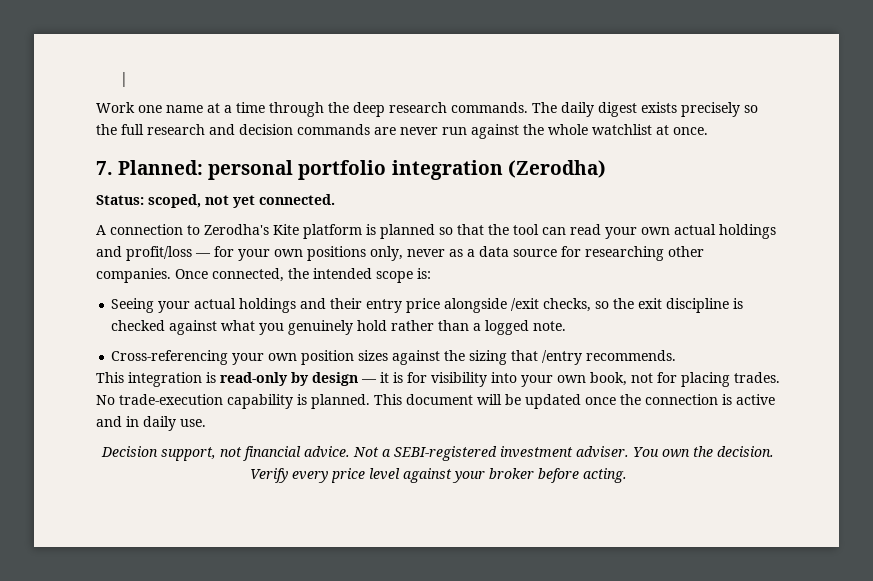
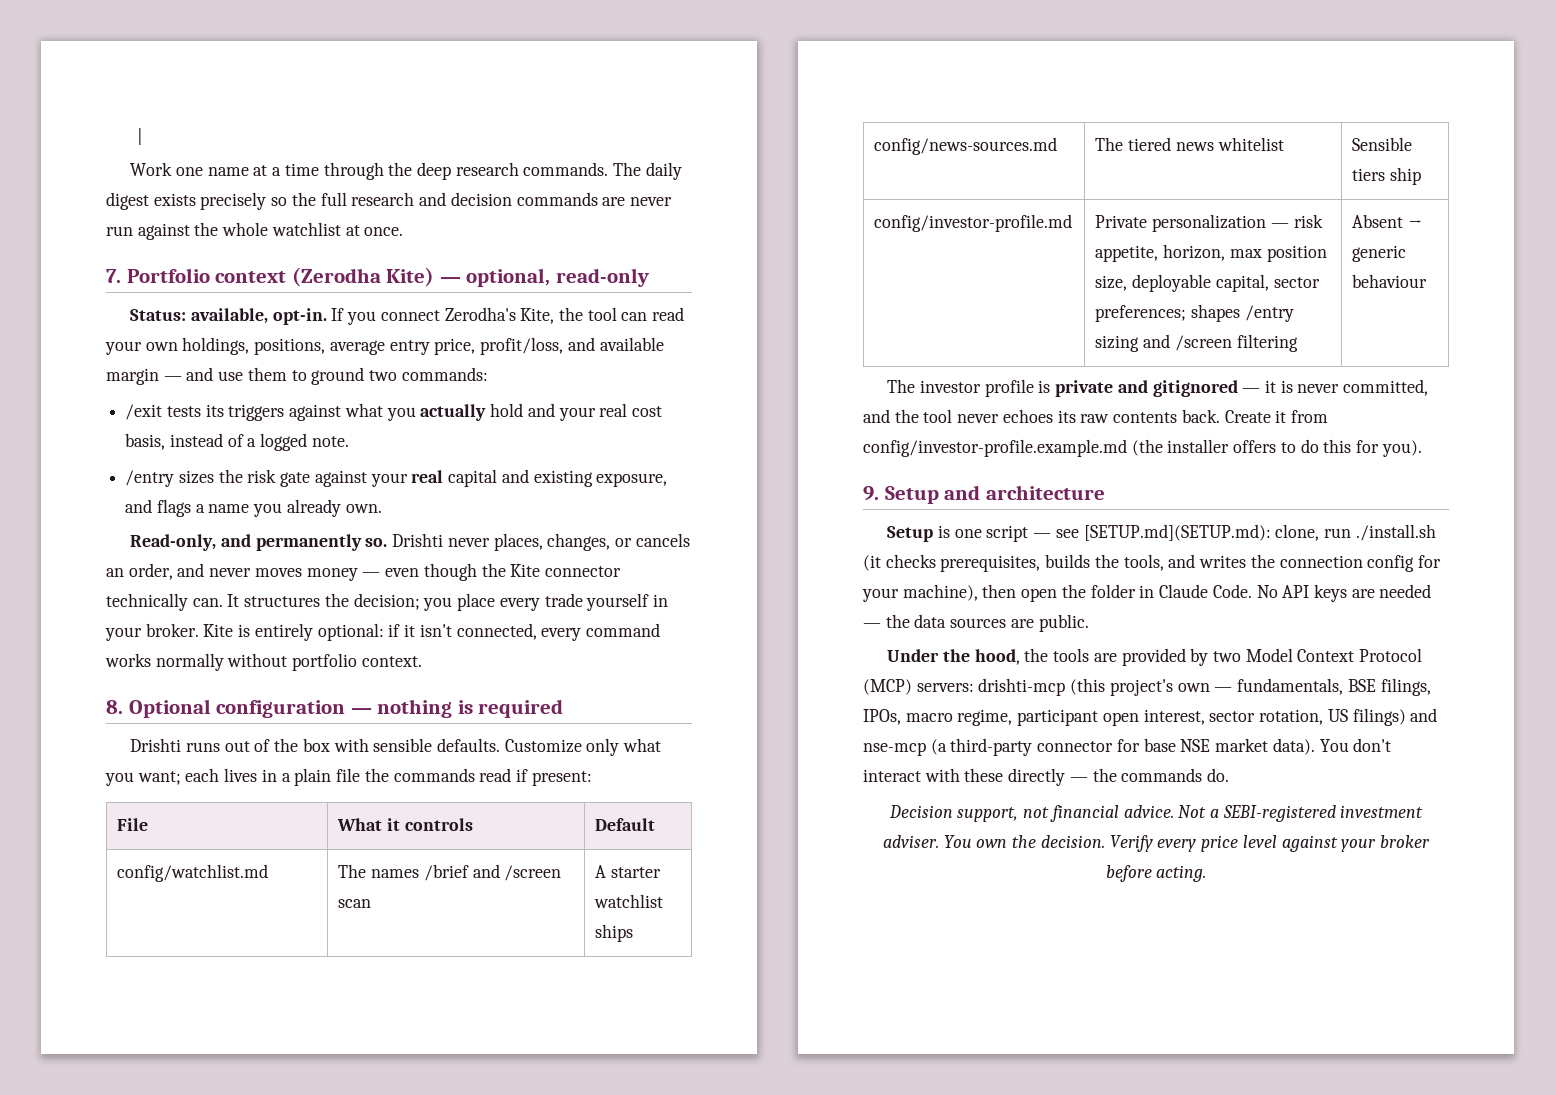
- 7. Planned: personal portfolio integration (Zerodha)
- Status: scoped, not yet connected.
- A connection to Zerodha's Kite platform is planned so that the tool can read your own actual holdings and profit/loss — for your own positions only, never as a data source for researching other companies. Once connected, the intended scope is:
- Seeing your actual holdings and their entry price alongside /exit checks, so the exit discipline is checked against what you genuinely hold rather than a logged note.
- Cross-referencing your own position sizes against the sizing that /entry recommends.
- This integration is read-only by design — it is for visibility into your own book, not for placing trades. No trade-execution capability is planned. This document will be updated once the connection is active and in daily use.
+ 7. Portfolio context (Zerodha Kite) — optional, read-only
+ Status: available, opt-in. If you connect Zerodha's Kite, the tool can read your own holdings, positions, average entry price, profit/loss, and available margin — and use them to ground two commands:
+ /exit tests its triggers against what you actually hold and your real cost basis, instead of a logged note.
+ /entry sizes the risk gate against your real capital and existing exposure, and flags a name you already own.
+ Read-only, and permanently so. Drishti never places, changes, or cancels an order, and never moves money — even though the Kite connector technically can. It structures the decision; you place every trade yourself in your broker. Kite is entirely optional: if it isn't connected, every command works normally without portfolio context.
+ 8. Optional configuration — nothing is required
+ Drishti runs out of the box with sensible defaults. Customize only what you want; each lives in a plain file the commands read if present:
+ File | What it controls | Default
+ config/watchlist.md | The names /brief and /screen scan | A starter watchlist ships
+ config/news-sources.md | The tiered news whitelist | Sensible tiers ship
+ config/investor-profile.md | Private personalization — risk appetite, horizon, max position size, deployable capital, sector preferences; shapes /entry sizing and /screen filtering | Absent → generic behaviour
+ The investor profile is private and gitignored — it is never committed, and the tool never echoes its raw contents back. Create it from config/investor-profile.example.md (the installer offers to do this for you).
+ 9. Setup and architecture
+ Setup is one script — see [SETUP.md](SETUP.md): clone, run ./install.sh (it checks prerequisites, builds the tools, and writes the connection config for your machine), then open the folder in Claude Code. No API keys are needed — the data sources are public.
+ Under the hood, the tools are provided by two Model Context Protocol (MCP) servers: drishti-mcp (this project's own — fundamentals, BSE filings, IPOs, macro regime, participant open interest, sector rotation, US filings) and nse-mcp (a third-party connector for base NSE market data). You don't interact with these directly — the commands do.

